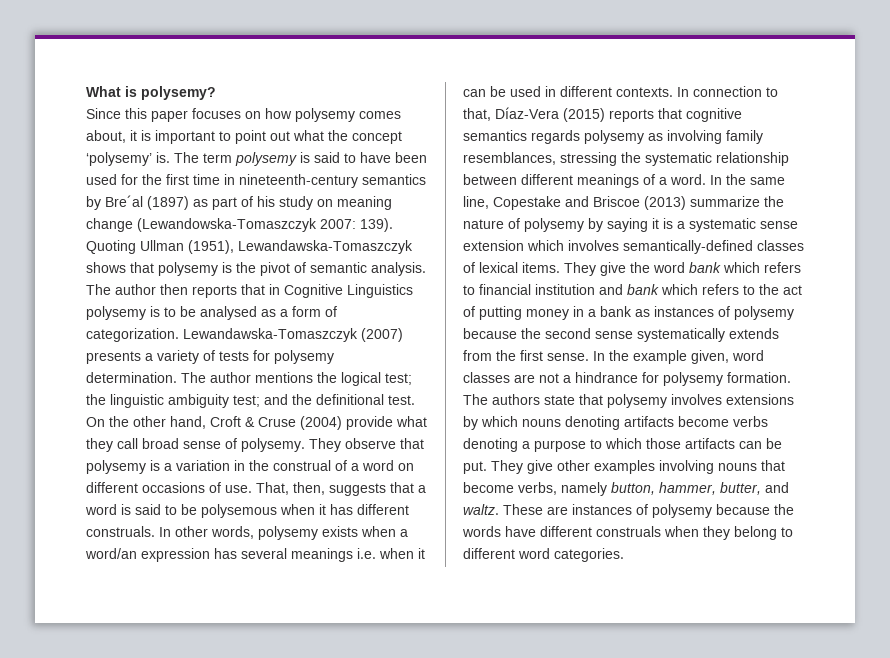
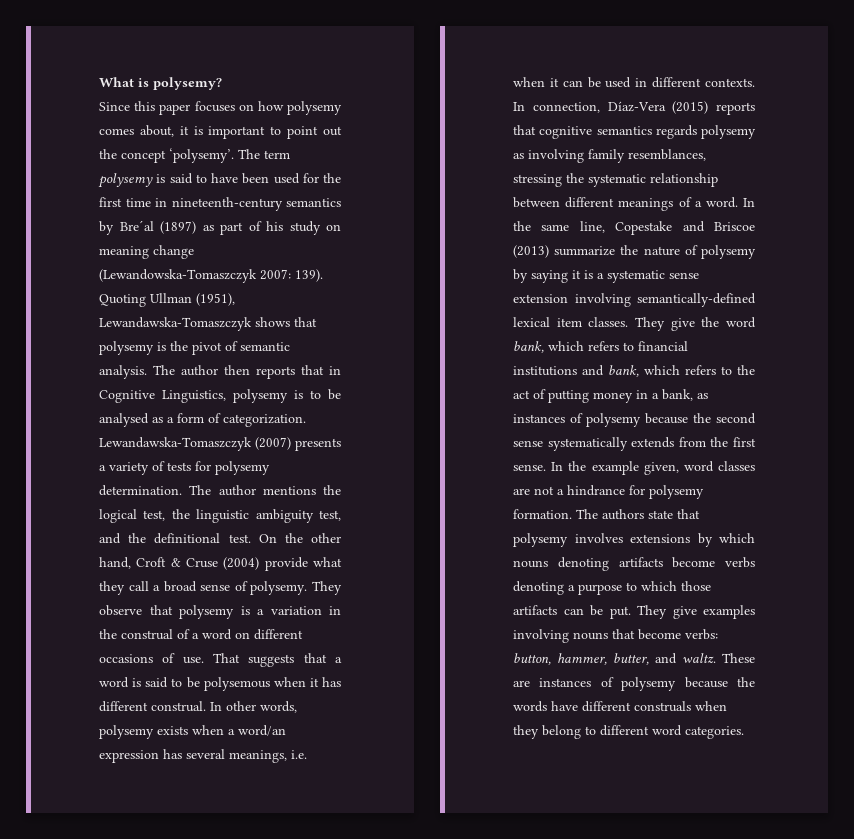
- Since this paper focuses on how polysemy comes about, it is important to point out what the concept ‘polysemy’ is.
+ Since this paper focuses on how polysemy comes about, it is important to point out the concept ‘polysemy’.
- The author then reports that in Cognitive Linguistics polysemy is to be analysed as a form of categorization.
+ The author then reports that in Cognitive Linguistics, polysemy is to be analysed as a form of categorization.
- The author mentions the logical test; the linguistic ambiguity test; and the definitional test.
+ The author mentions the logical test, the linguistic ambiguity test, and the definitional test.
- On the other hand, Croft & Cruse (2004) provide what they call broad sense of polysemy.
+ On the other hand, Croft & Cruse (2004) provide what they call a broad sense of polysemy.
- That, then, suggests that a word is said to be polysemous when it has different construals.
+ That suggests that a word is said to be polysemous when it has different construal.
- In other words, polysemy exists when a word/an expression has several meanings i.e. when it can be used in different contexts.
+ In other words, polysemy exists when a word/an expression has several meanings, i.e. when it can be used in different contexts.
- In connection to that, Díaz-Vera (2015) reports that cognitive semantics regards polysemy as involving family resemblances, stressing the systematic relationship between different meanings of a word.
+ In connection, Díaz-Vera (2015) reports that cognitive semantics regards polysemy as involving family resemblances, stressing the systematic relationship between different meanings of a word.
- In the same line, Copestake and Briscoe (2013) summarize the nature of polysemy by saying it is a systematic sense extension which involves semantically-defined classes of lexical items.
+ In the same line, Copestake and Briscoe (2013) summarize the nature of polysemy by saying it is a systematic sense extension involving semantically-defined lexical item classes.
- They give the word bank which refers to financial institution and bank which refers to the act of putting money in a bank as instances of polysemy because the second sense systematically extends from the first sense.
+ They give the word bank, which refers to financial institutions and bank, which refers to the act of putting money in a bank, as instances of polysemy because the second sense systematically extends from the first sense.
- They give other examples involving nouns that become verbs, namely button, hammer, butter, and waltz.
+ They give examples involving nouns that become verbs: button, hammer, butter, and waltz.

